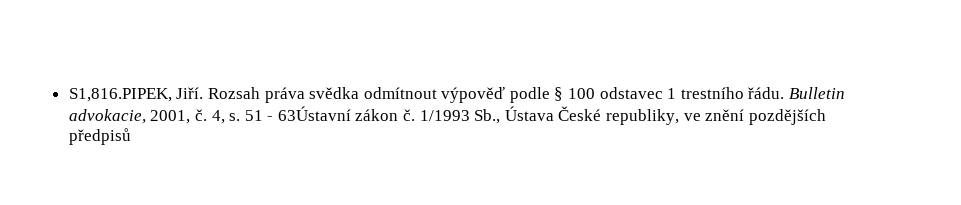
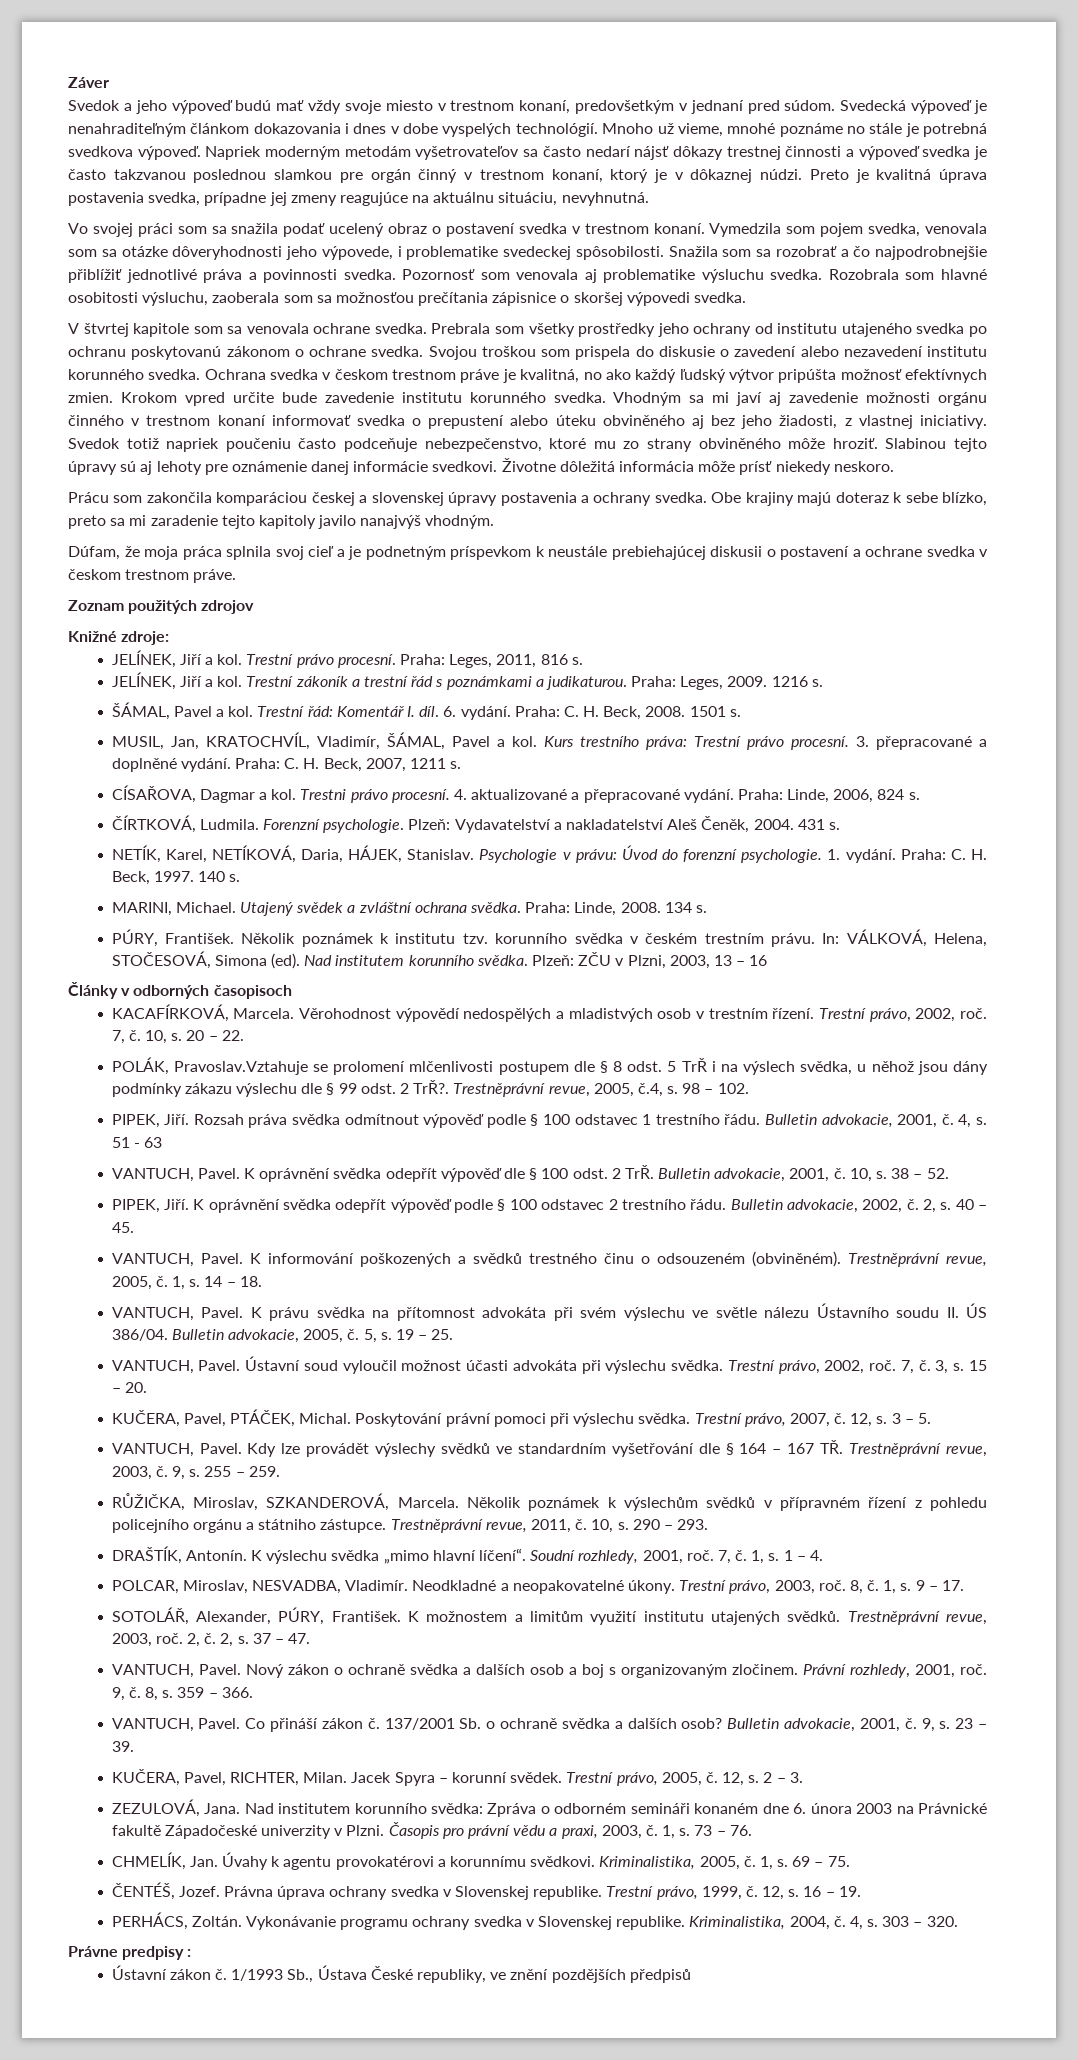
- S1,816.PIPEK, Jiří.
+ Záver
+ Svedok a jeho výpoveď budú mať vždy svoje miesto v trestnom konaní, predovšetkým v jednaní pred súdom. Svedecká výpoveď je nenahraditeľným článkom dokazovania i dnes v dobe vyspelých technológií. Mnoho už vieme, mnohé poznáme no stále je potrebná svedkova výpoveď. Napriek moderným metodám vyšetrovateľov sa často nedarí nájsť dôkazy trestnej činnosti a výpoveď svedka je často takzvanou poslednou slamkou pre orgán činný v trestnom konaní, ktorý je v dôkaznej núdzi. Preto je kvalitná úprava postavenia svedka, prípadne jej zmeny reagujúce na aktuálnu situáciu, nevyhnutná.
+ Vo svojej práci som sa snažila podať ucelený obraz o postavení svedka v trestnom konaní. Vymedzila som pojem svedka, venovala som sa otázke dôveryhodnosti jeho výpovede, i problematike svedeckej spôsobilosti. Snažila som sa rozobrať a čo najpodrobnejšie přiblížiť jednotlivé práva a povinnosti svedka. Pozornosť som venovala aj problematike výsluchu svedka. Rozobrala som hlavné osobitosti výsluchu, zaoberala som sa možnosťou prečítania zápisnice o skoršej výpovedi svedka.
+ V štvrtej kapitole som sa venovala ochrane svedka. Prebrala som všetky prostředky jeho ochrany od institutu utajeného svedka po ochranu poskytovanú zákonom o ochrane svedka. Svojou troškou som prispela do diskusie o zavedení alebo nezavedení institutu korunného svedka. Ochrana svedka v českom trestnom práve je kvalitná, no ako každý ľudský výtvor pripúšta možnosť efektívnych zmien. Krokom vpred určite bude zavedenie institutu korunného svedka. Vhodným sa mi javí aj zavedenie možnosti orgánu činného v trestnom konaní informovať svedka o prepustení alebo úteku obviněného aj bez jeho žiadosti, z vlastnej iniciativy. Svedok totiž napriek poučeniu často podceňuje nebezpečenstvo, ktoré mu zo strany obviněného môže hroziť. Slabinou tejto úpravy sú aj lehoty pre oznámenie danej informácie svedkovi. Životne dôležitá informácia môže prísť niekedy neskoro.
+ Prácu som zakončila komparáciou českej a slovenskej úpravy postavenia a ochrany svedka. Obe krajiny majú doteraz k sebe blízko, preto sa mi zaradenie tejto kapitoly javilo nanajvýš vhodným.
+ Dúfam, že moja práca splnila svoj cieľ a je podnetným príspevkom k neustále prebiehajúcej diskusii o postavení a ochrane svedka v českom trestnom práve.
+ Zoznam použitých zdrojov
+ Knižné zdroje:
+ JELÍNEK, Jiří a kol. Trestní právo procesní. Praha: Leges, 2011, 816 s.
+ JELÍNEK, Jiří a kol. Trestní zákoník a trestní řád s poznámkami a judikaturou. Praha: Leges, 2009. 1216 s.
+ ŠÁMAL, Pavel a kol. Trestní řád: Komentář I. díl. 6. vydání. Praha: C. H. Beck, 2008. 1501 s.
+ MUSIL, Jan, KRATOCHVÍL, Vladimír, ŠÁMAL, Pavel a kol. Kurs trestního práva: Trestní právo procesní. 3. přepracované a doplněné vydání. Praha: C. H. Beck, 2007, 1211 s.
+ CÍSAŘOVA, Dagmar a kol. Trestni právo procesní. 4. aktualizované a přepracované vydání. Praha: Linde, 2006, 824 s.
+ ČÍRTKOVÁ, Ludmila. Forenzní psychologie. Plzeň: Vydavatelství a nakladatelství Aleš Čeněk, 2004. 431 s.
+ NETÍK, Karel, NETÍKOVÁ, Daria, HÁJEK, Stanislav. Psychologie v právu: Úvod do forenzní psychologie. 1. vydání. Praha: C. H. Beck, 1997. 140 s.
+ MARINI, Michael. Utajený svědek a zvláštní ochrana svědka. Praha: Linde, 2008. 134 s.
+ PÚRY, František. Několik poznámek k institutu tzv. korunního svědka v českém trestním právu. In: VÁLKOVÁ, Helena, STOČESOVÁ, Simona (ed). Nad institutem korunního svědka. Plzeň: ZČU v Plzni, 2003, 13 – 16
+ Články v odborných časopisoch
+ KACAFÍRKOVÁ, Marcela. Věrohodnost výpovědí nedospělých a mladistvých osob v trestním řízení. Trestní právo, 2002, roč. 7, č. 10, s. 20 – 22.
+ POLÁK, Pravoslav.Vztahuje se prolomení mlčenlivosti postupem dle § 8 odst. 5 TrŘ i na výslech svědka, u něhož jsou dány podmínky zákazu výslechu dle § 99 odst. 2 TrŘ?. Trestněprávní revue, 2005, č.4, s. 98 – 102.
+ PIPEK, Jiří.
- 51 - 63Ústavní zákon č.
+ 51 - 63
+ VANTUCH, Pavel. K oprávnění svědka odepřít výpověď dle § 100 odst. 2 TrŘ. Bulletin advokacie, 2001, č. 10, s. 38 – 52.
+ PIPEK, Jiří. K oprávnění svědka odepřít výpověď podle § 100 odstavec 2 trestního řádu. Bulletin advokacie, 2002, č. 2, s. 40 – 45.
+ VANTUCH, Pavel. K informování poškozených a svědků trestného činu o odsouzeném (obviněném). Trestněprávní revue, 2005, č. 1, s. 14 – 18.
+ VANTUCH, Pavel. K právu svědka na přítomnost advokáta při svém výslechu ve světle nálezu Ústavního soudu II. ÚS 386/04. Bulletin advokacie, 2005, č. 5, s. 19 – 25.
+ VANTUCH, Pavel. Ústavní soud vyloučil možnost účasti advokáta při výslechu svědka. Trestní právo, 2002, roč. 7, č. 3, s. 15 – 20.
+ KUČERA, Pavel, PTÁČEK, Michal. Poskytování právní pomoci při výslechu svědka. Trestní právo, 2007, č. 12, s. 3 – 5.
+ VANTUCH, Pavel. Kdy lze provádět výslechy svědků ve standardním vyšetřování dle § 164 – 167 TŘ. Trestněprávní revue, 2003, č. 9, s. 255 – 259.
+ RŮŽIČKA, Miroslav, SZKANDEROVÁ, Marcela. Několik poznámek k výslechům svědků v přípravném řízení z pohledu policejního orgánu a státniho zástupce. Trestněprávní revue, 2011, č. 10, s. 290 – 293.
+ DRAŠTÍK, Antonín. K výslechu svědka „mimo hlavní líčení“. Soudní rozhledy, 2001, roč. 7, č. 1, s. 1 – 4.
+ POLCAR, Miroslav, NESVADBA, Vladimír. Neodkladné a neopakovatelné úkony. Trestní právo, 2003, roč. 8, č. 1, s. 9 – 17.
+ SOTOLÁŘ, Alexander, PÚRY, František. K možnostem a limitům využití institutu utajených svědků. Trestněprávní revue, 2003, roč. 2, č. 2, s. 37 – 47.
+ VANTUCH, Pavel. Nový zákon o ochraně svědka a dalších osob a boj s organizovaným zločinem. Právní rozhledy, 2001, roč. 9, č. 8, s. 359 – 366.
+ VANTUCH, Pavel. Co přináší zákon č. 137/2001 Sb. o ochraně svědka a dalších osob? Bulletin advokacie, 2001, č. 9, s. 23 – 39.
+ KUČERA, Pavel, RICHTER, Milan. Jacek Spyra – korunní svědek. Trestní právo, 2005, č. 12, s. 2 – 3.
+ ZEZULOVÁ, Jana. Nad institutem korunního svědka: Zpráva o odborném semináři konaném dne 6. února 2003 na Právnické fakultě Západočeské univerzity v Plzni. Časopis pro právní vědu a praxi, 2003, č. 1, s. 73 – 76.
+ CHMELÍK, Jan. Úvahy k agentu provokatérovi a korunnímu svědkovi. Kriminalistika, 2005, č. 1, s. 69 – 75.
+ ČENTÉŠ, Jozef. Právna úprava ochrany svedka v Slovenskej republike. Trestní právo, 1999, č. 12, s. 16 – 19.
+ PERHÁCS, Zoltán. Vykonávanie programu ochrany svedka v Slovenskej republike. Kriminalistika, 2004, č. 4, s. 303 – 320.
+ Právne predpisy :
+ Ústavní zákon č.

